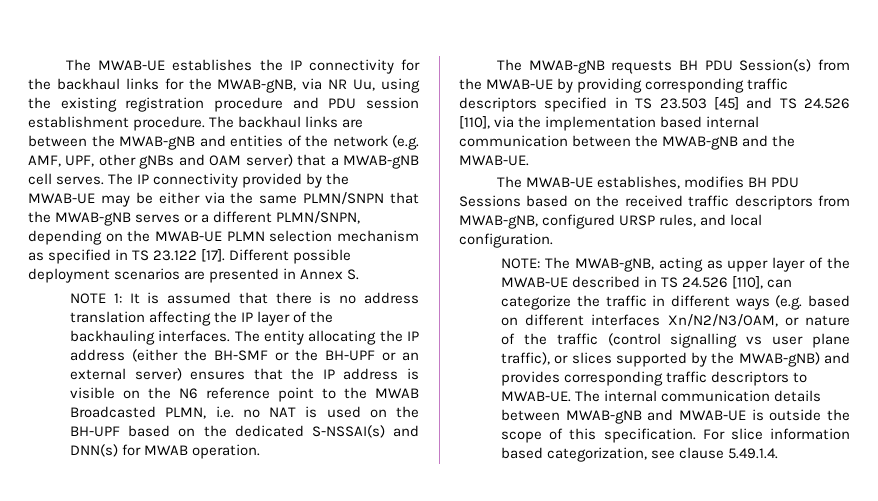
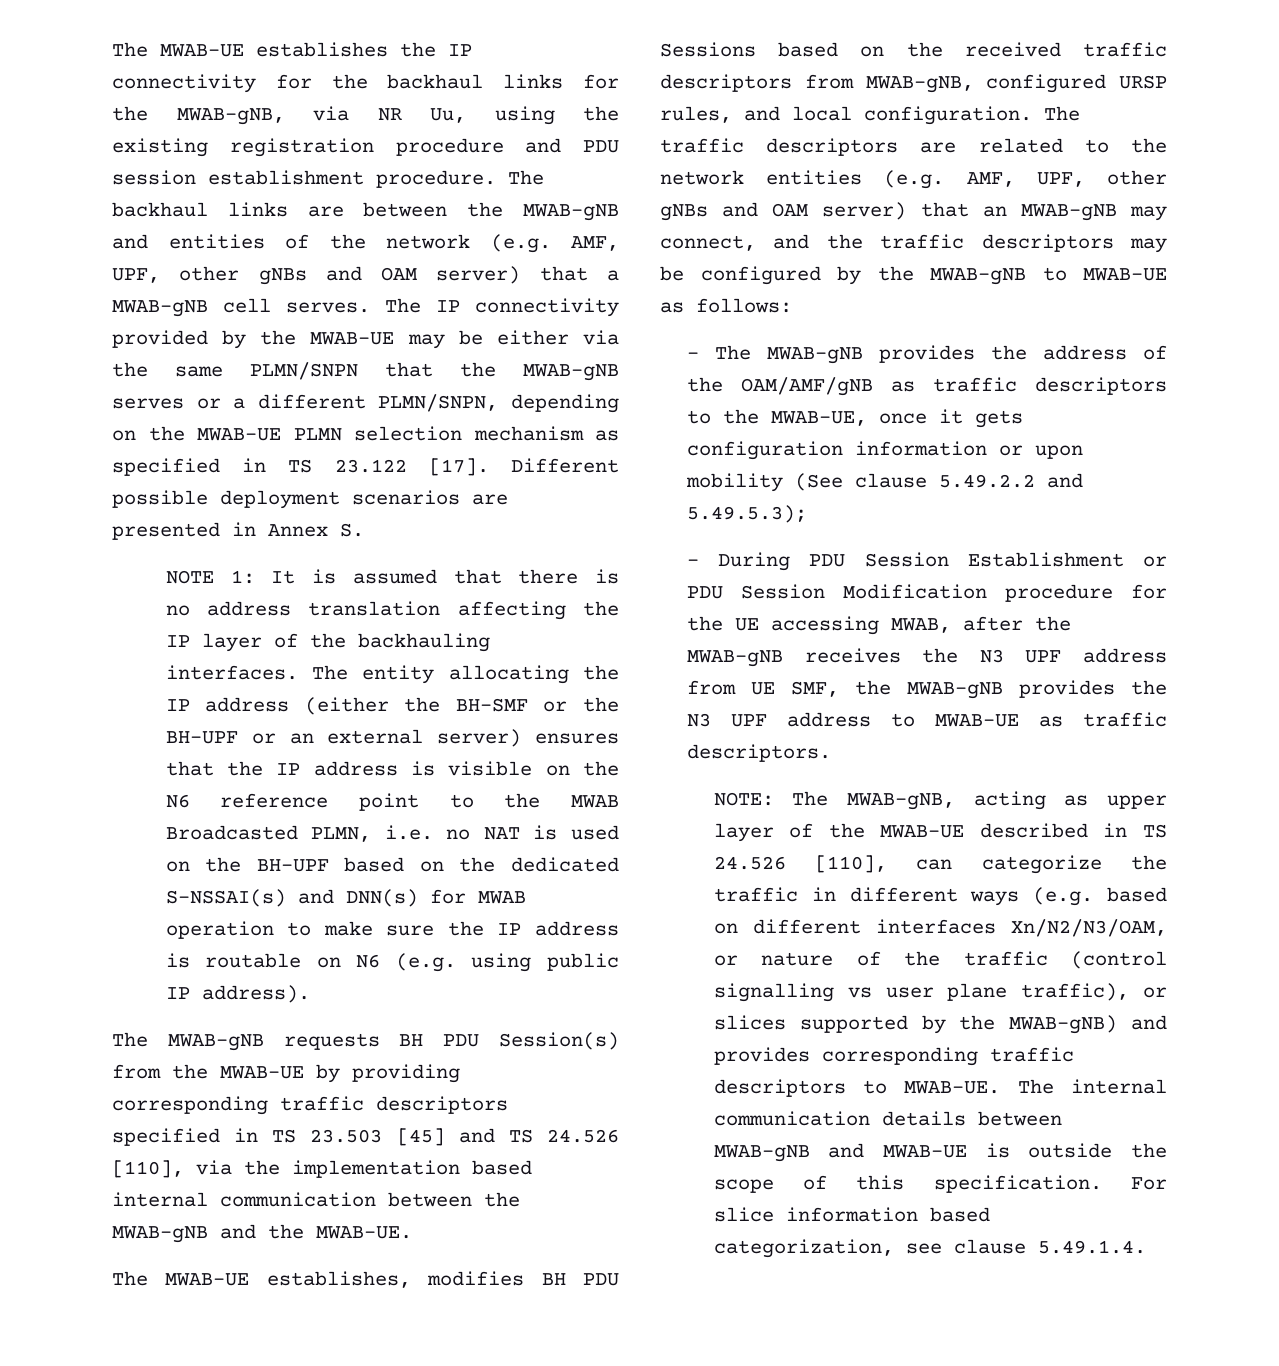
- The entity allocating the IP address (either the BH-SMF or the BH-UPF or an external server) ensures that the IP address is visible on the N6 reference point to the MWAB Broadcasted PLMN, i.e. no NAT is used on the BH-UPF based on the dedicated S-NSSAI(s) and DNN(s) for MWAB operation.
+ The entity allocating the IP address (either the BH-SMF or the BH-UPF or an external server) ensures that the IP address is visible on the N6 reference point to the MWAB Broadcasted PLMN, i.e. no NAT is used on the BH-UPF based on the dedicated S-NSSAI(s) and DNN(s) for MWAB operation to make sure the IP address is routable on N6 (e.g. using public IP address).
+ The traffic descriptors are related to the network entities (e.g. AMF, UPF, other gNBs and OAM server) that an MWAB-gNB may connect, and the traffic descriptors may be configured by the MWAB-gNB to MWAB-UE as follows:
+ - The MWAB-gNB provides the address of the OAM/AMF/gNB as traffic descriptors to the MWAB-UE, once it gets configuration information or upon mobility (See clause 5.49.2.2 and 5.49.5.3);
+ - During PDU Session Establishment or PDU Session Modification procedure for the UE accessing MWAB, after the MWAB-gNB receives the N3 UPF address from UE SMF, the MWAB-gNB provides the N3 UPF address to MWAB-UE as traffic descriptors.

